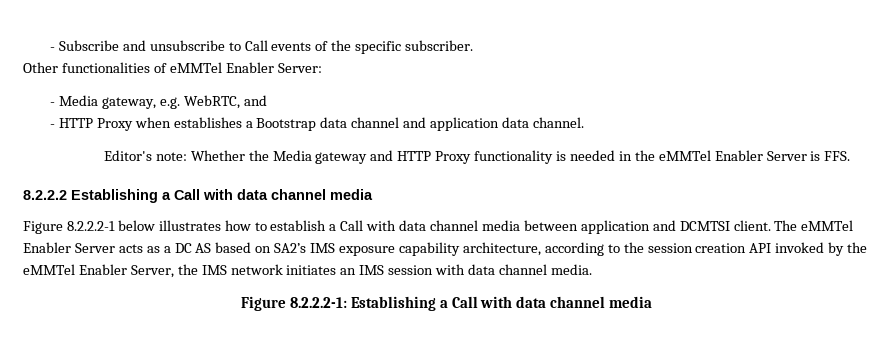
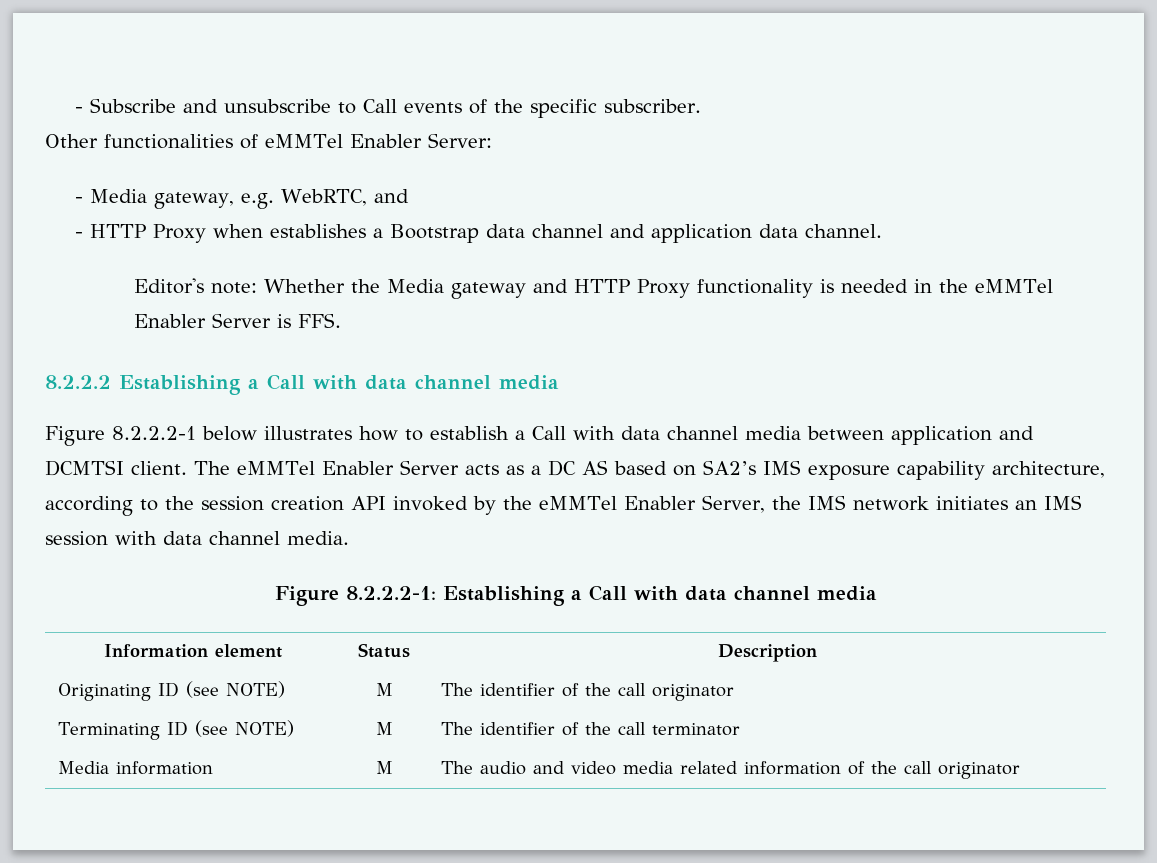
+ Information element | Status | Description
+ Originating ID (see NOTE) | M | The identifier of the call originator
+ Terminating ID (see NOTE) | M | The identifier of the call terminator
+ Media information | M | The audio and video media related information of the call originator

